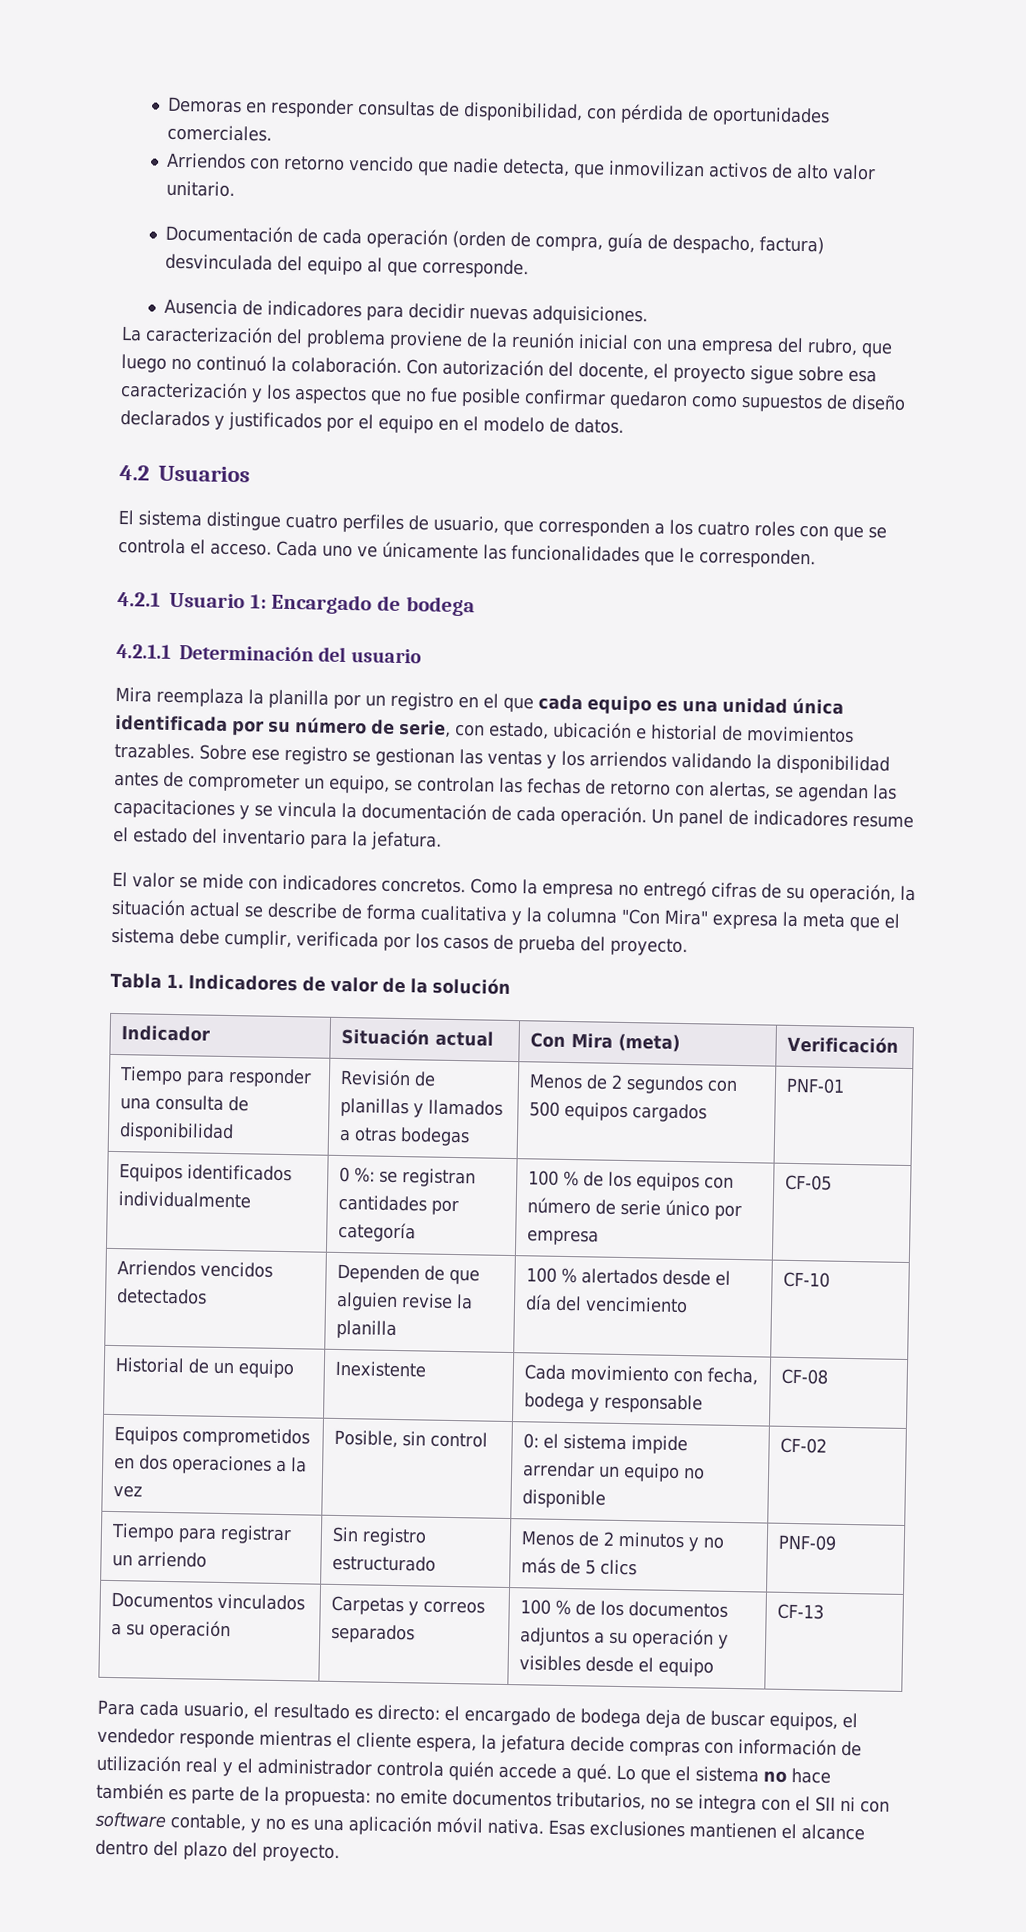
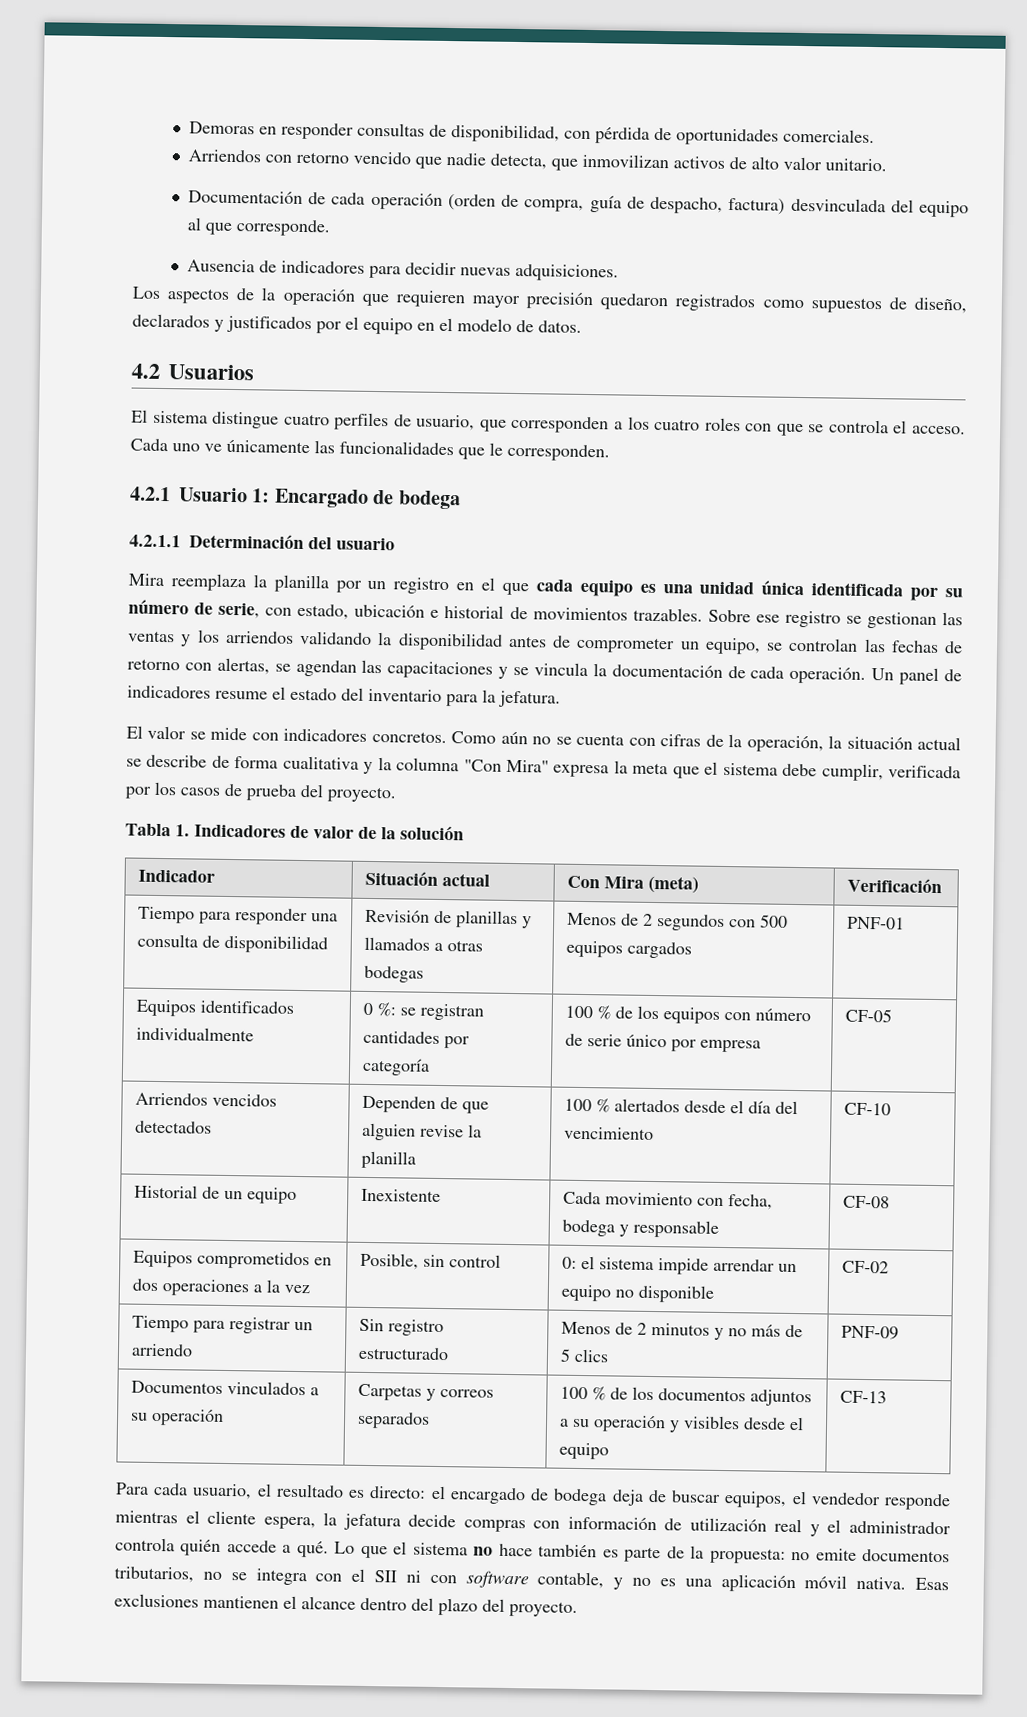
- La caracterización del problema proviene de la reunión inicial con una empresa del rubro, que luego no continuó la colaboración. Con autorización del docente, el proyecto sigue sobre esa caracterización y los aspectos que no fue posible confirmar quedaron como supuestos de diseño declarados y justificados por el equipo en el modelo de datos.
+ Los aspectos de la operación que requieren mayor precisión quedaron registrados como supuestos de diseño, declarados y justificados por el equipo en el modelo de datos.
- Como la empresa no entregó cifras de su operación, la situación actual se describe de forma cualitativa y la columna "Con Mira" expresa la meta que el sistema debe cumplir, verificada por los casos de prueba del proyecto.
+ Como aún no se cuenta con cifras de la operación, la situación actual se describe de forma cualitativa y la columna "Con Mira" expresa la meta que el sistema debe cumplir, verificada por los casos de prueba del proyecto.

